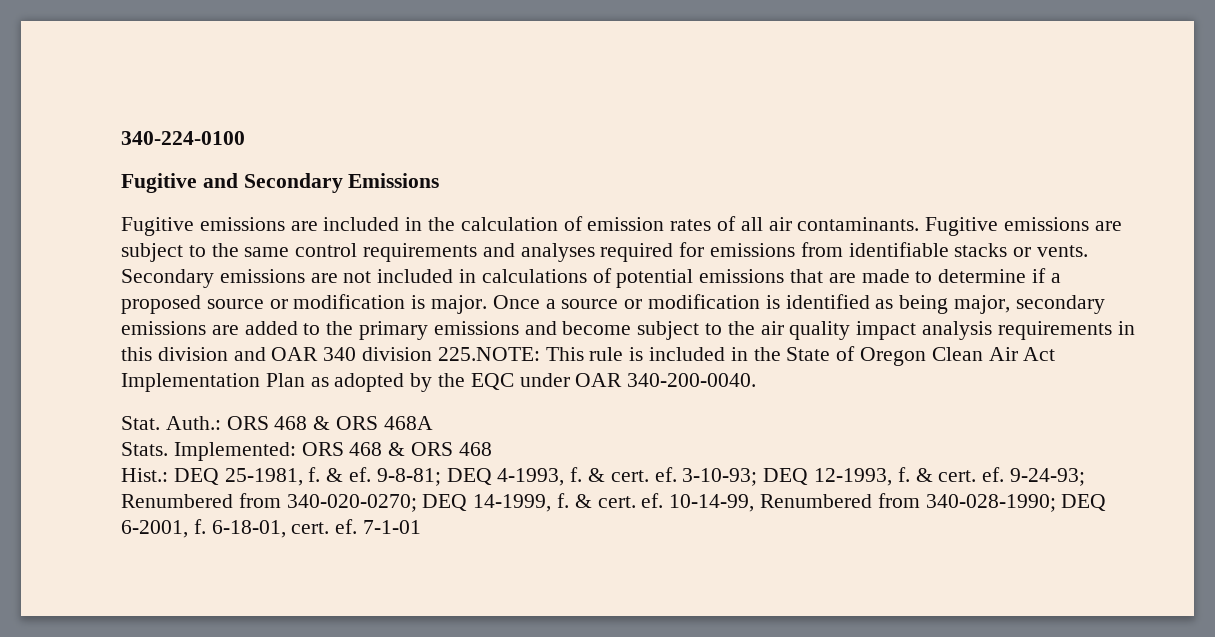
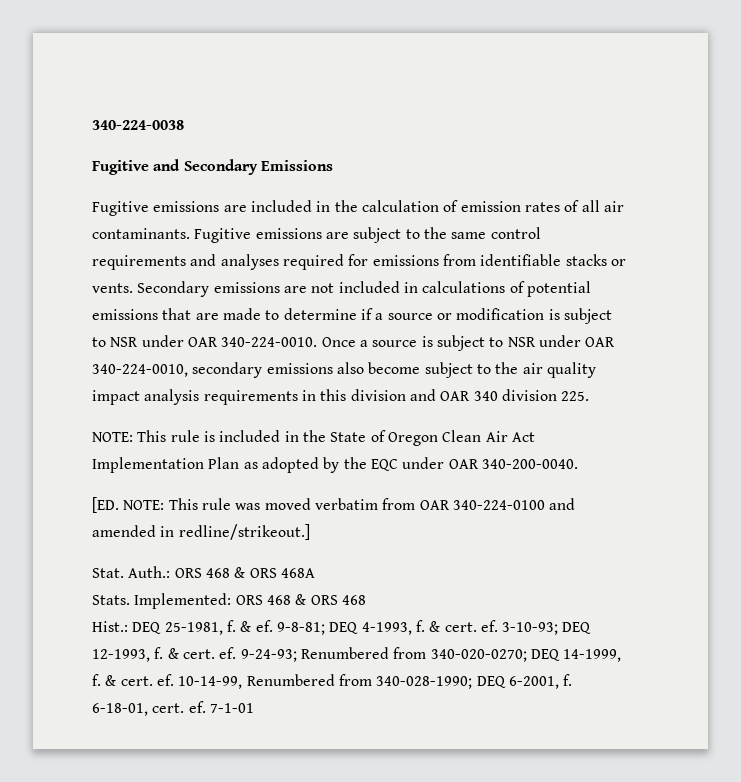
- 340-224-0100
+ 340-224-0038
- Secondary emissions are not included in calculations of potential emissions that are made to determine if a proposed source or modification is major. Once a source or modification is identified as being major, secondary emissions are added to the primary emissions and become subject to the air quality impact analysis requirements in this division and OAR 340 division 225.NOTE: This rule is included in the State of Oregon Clean Air Act Implementation Plan as adopted by the EQC under OAR 340-200-0040.
+ Secondary emissions are not included in calculations of potential emissions that are made to determine if a source or modification is subject to NSR under OAR 340-224-0010. Once a source is subject to NSR under OAR 340-224-0010, secondary emissions also become subject to the air quality impact analysis requirements in this division and OAR 340 division 225.
+ NOTE: This rule is included in the State of Oregon Clean Air Act Implementation Plan as adopted by the EQC under OAR 340-200-0040.
+ [ED. NOTE: This rule was moved verbatim from OAR 340-224-0100 and amended in redline/strikeout.]

